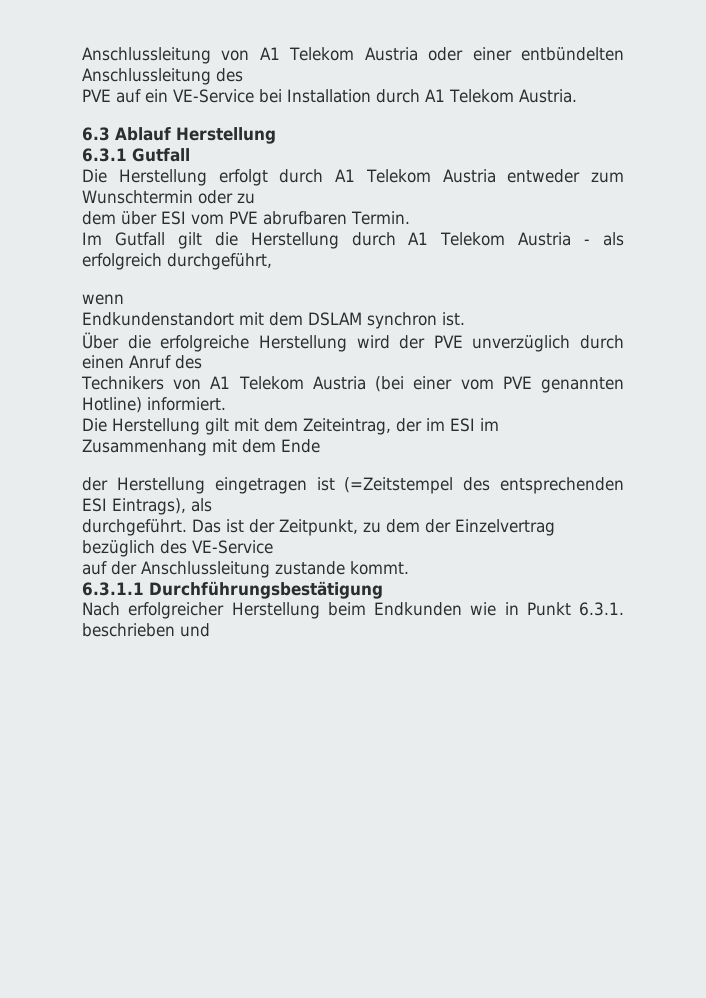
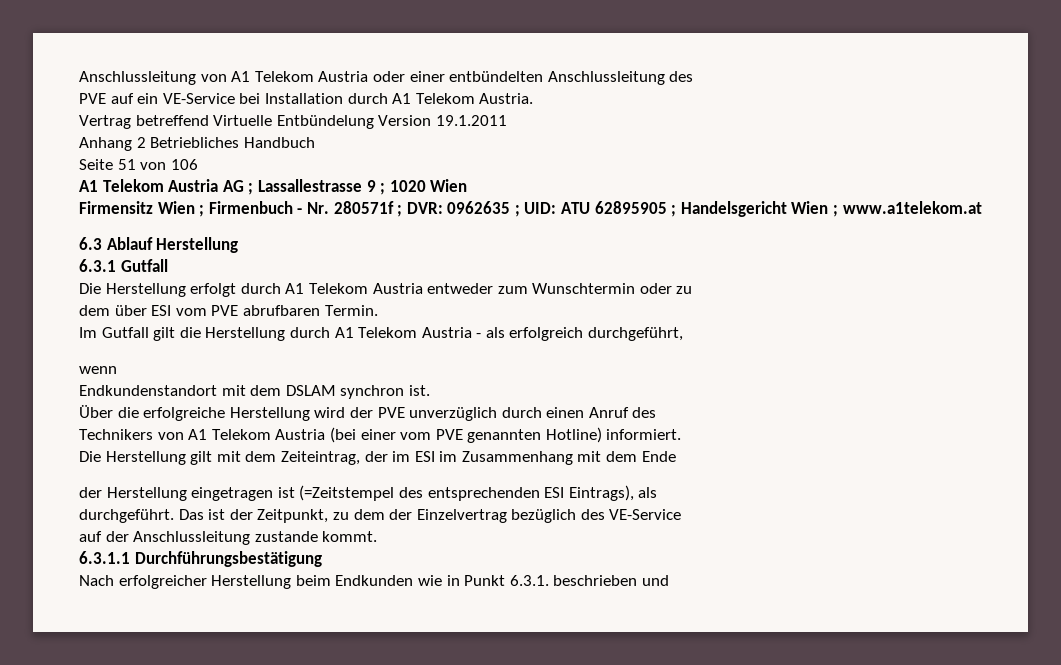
+ Vertrag betreffend Virtuelle Entbündelung Version 19.1.2011
+ Anhang 2 Betriebliches Handbuch
+ Seite 51 von 106
+ A1 Telekom Austria AG ; Lassallestrasse 9 ; 1020 Wien
+ Firmensitz Wien ; Firmenbuch - Nr. 280571f ; DVR: 0962635 ; UID: ATU 62895905 ; Handelsgericht Wien ; www.a1telekom.at

